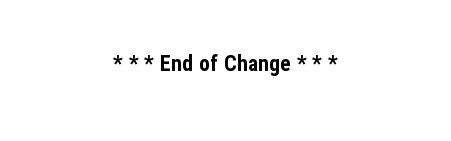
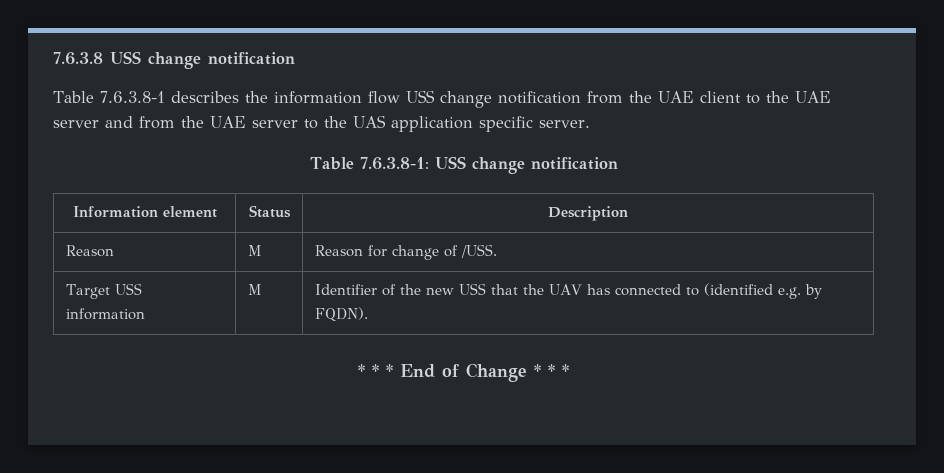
+ 7.6.3.8 USS change notification
+ Table 7.6.3.8-1 describes the information flow USS change notification from the UAE client to the UAE server and from the UAE server to the UAS application specific server.
+ Table 7.6.3.8-1: USS change notification
+ Information element | Status | Description
+ Reason | M | Reason for change of /USS.
+ Target USS information | M | Identifier of the new USS that the UAV has connected to (identified e.g. by FQDN).

